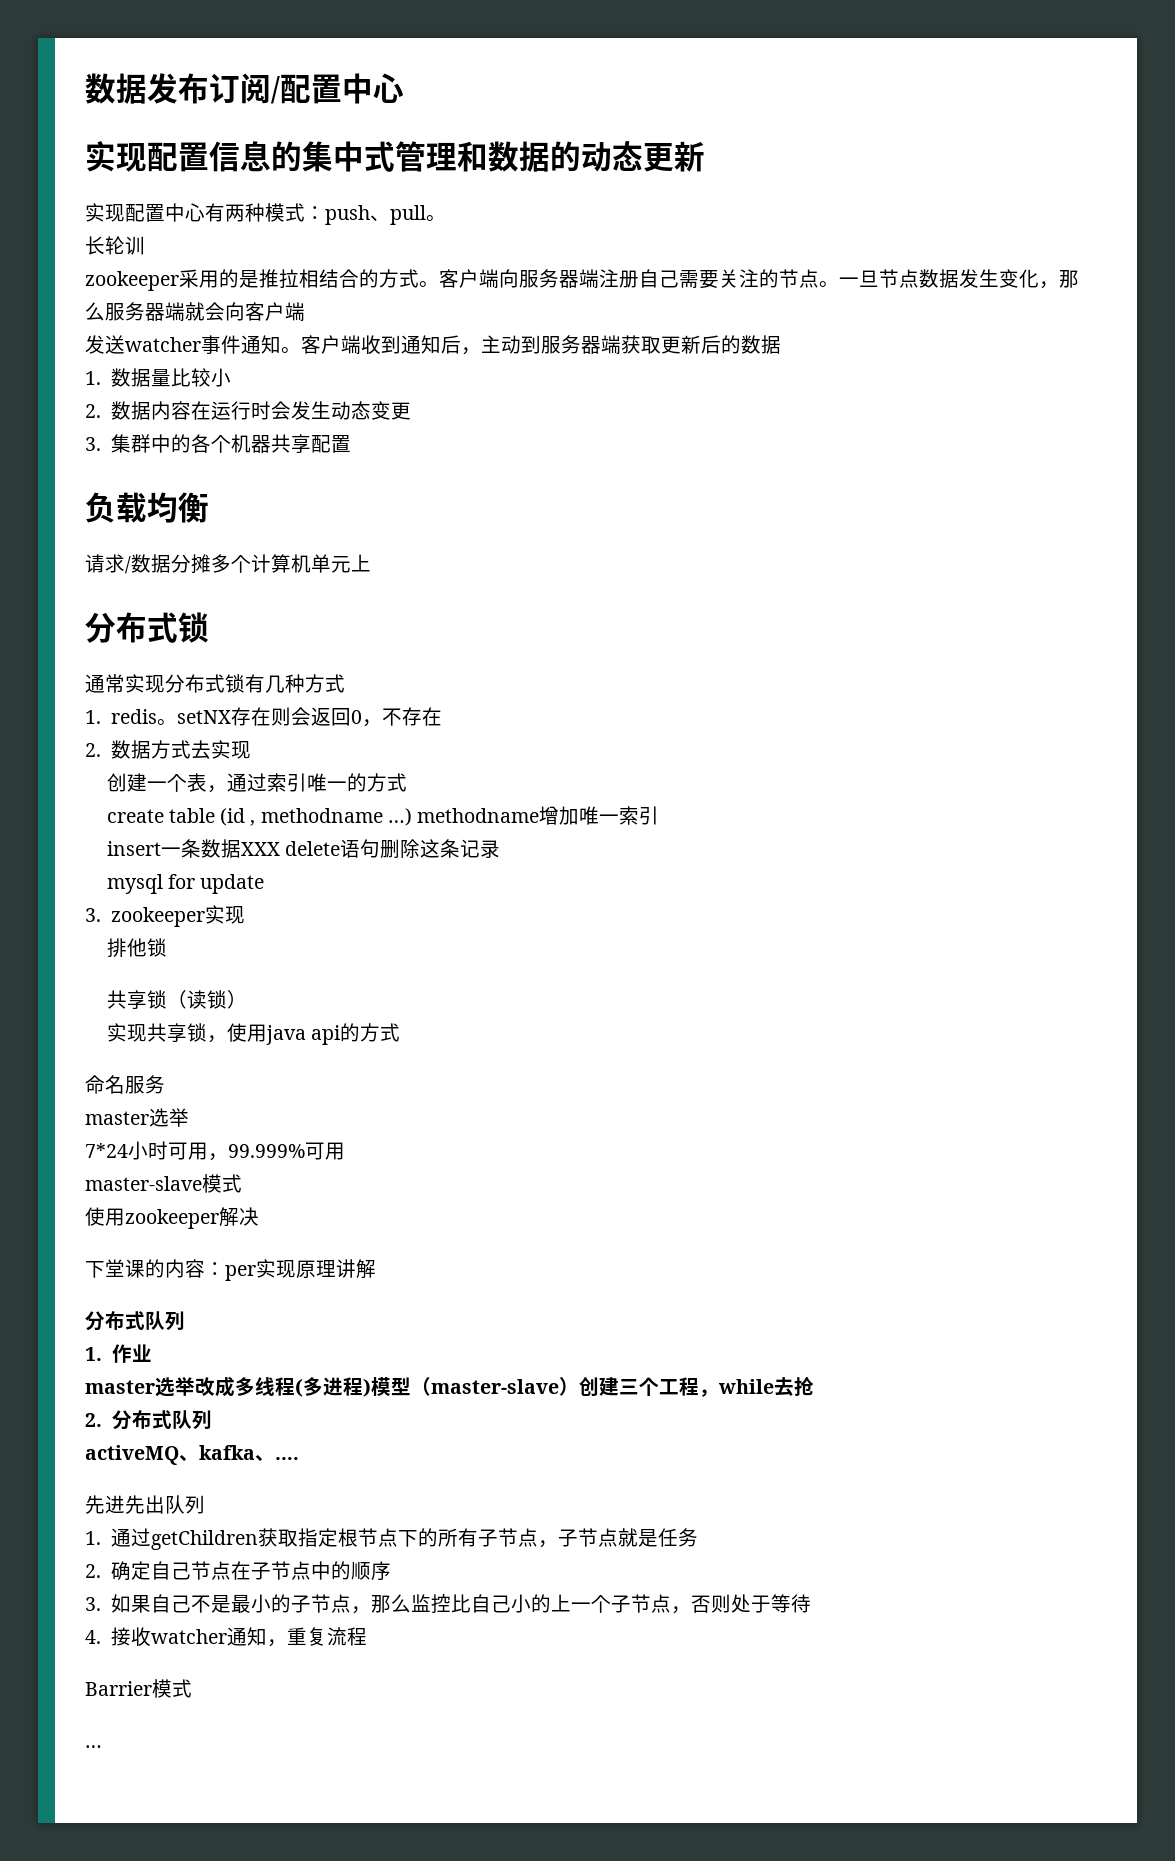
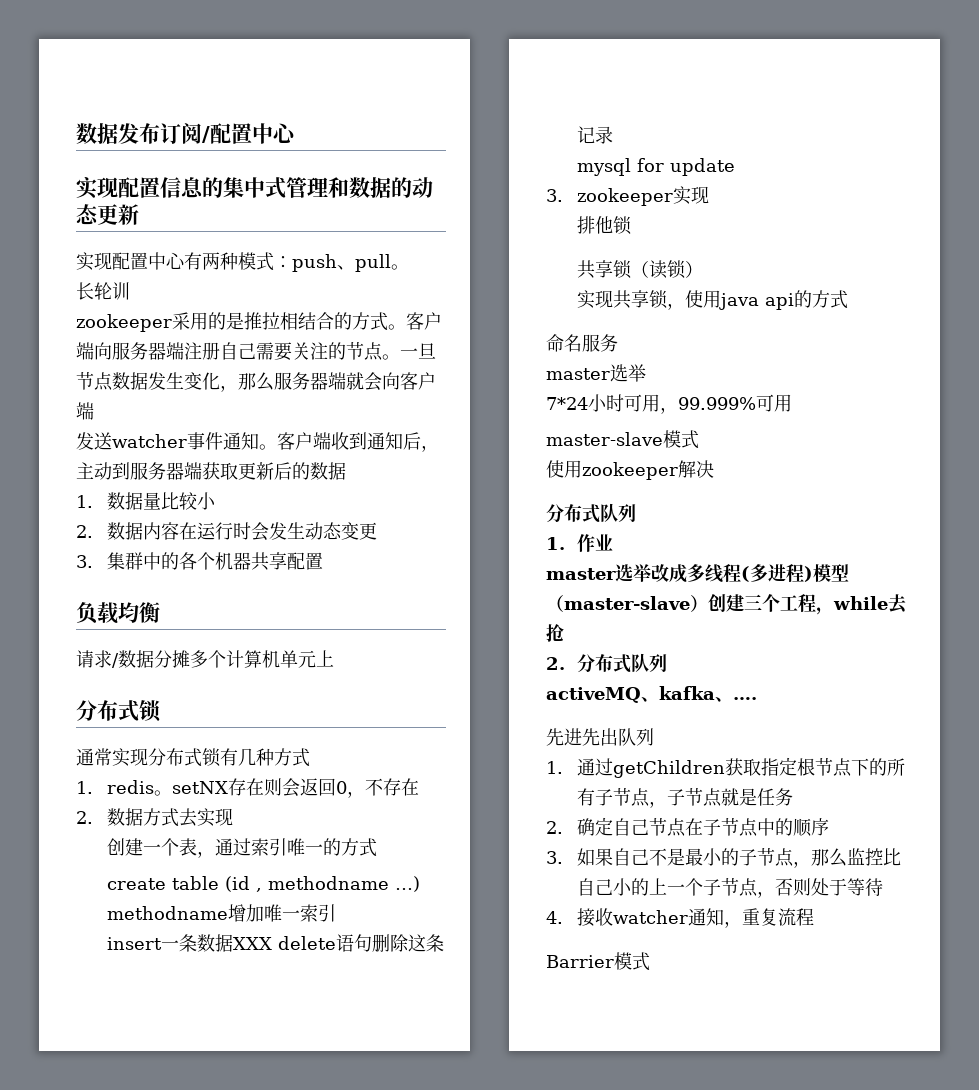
- 下堂课的内容：per实现原理讲解
- …

